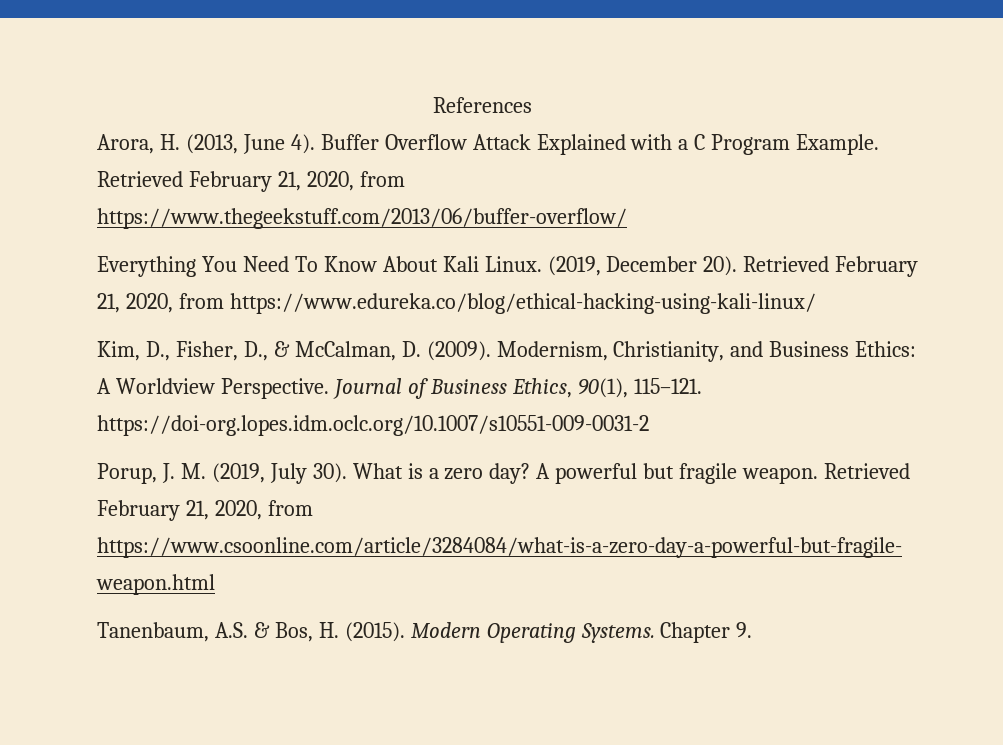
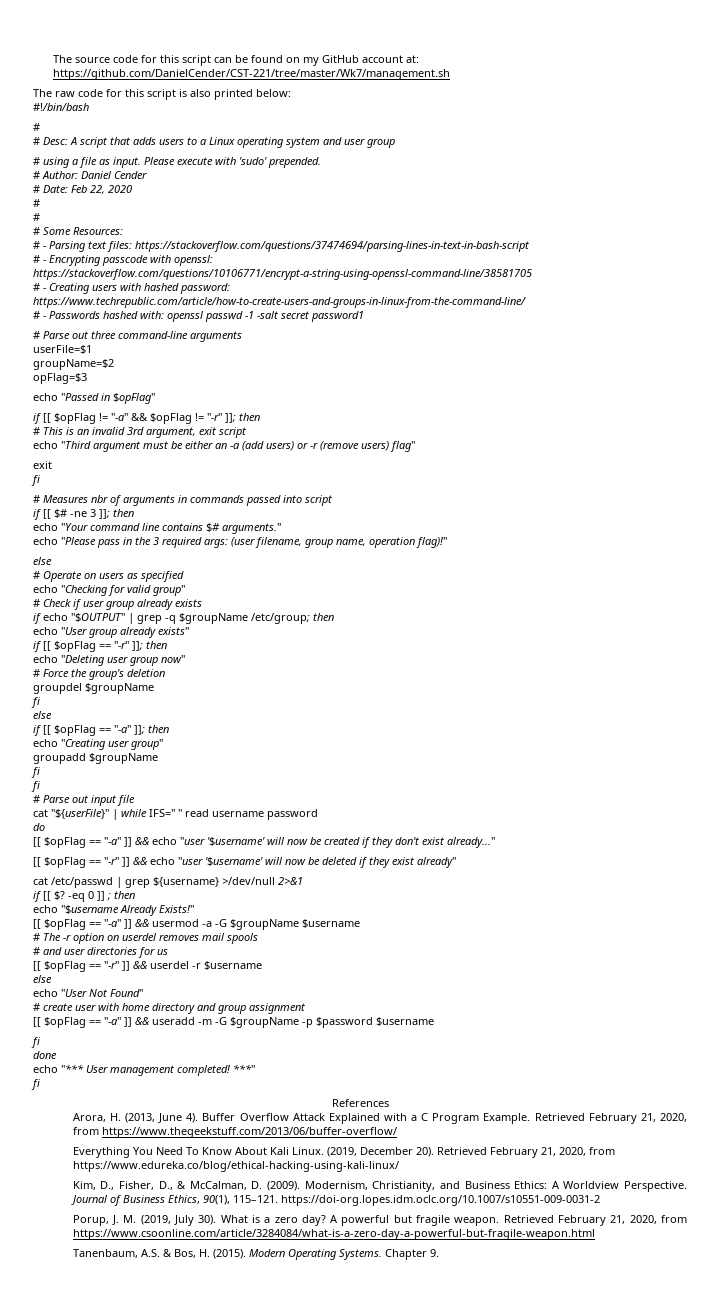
+ The source code for this script can be found on my GitHub account at: https://github.com/DanielCender/CST-221/tree/master/Wk7/management.sh
+ The raw code for this script is also printed below:
+ #!/bin/bash
+ #
+ # Desc: A script that adds users to a Linux operating system and user group
+ # using a file as input. Please execute with 'sudo' prepended.
+ # Author: Daniel Cender
+ # Date: Feb 22, 2020
+ #
+ #
+ # Some Resources:
+ # - Parsing text files: https://stackoverflow.com/questions/37474694/parsing-lines-in-text-in-bash-script
+ # - Encrypting passcode with openssl: https://stackoverflow.com/questions/10106771/encrypt-a-string-using-openssl-command-line/38581705
+ # - Creating users with hashed password: https://www.techrepublic.com/article/how-to-create-users-and-groups-in-linux-from-the-command-line/
+ # - Passwords hashed with: openssl passwd -1 -salt secret password1
+ # Parse out three command-line arguments
+ userFile=$1
+ groupName=$2
+ opFlag=$3
+ echo "Passed in $opFlag"
+ if [[ $opFlag != "-a" && $opFlag != "-r" ]]; then
+ # This is an invalid 3rd argument, exit script
+ echo "Third argument must be either an -a (add users) or -r (remove users) flag"
+ exit
+ fi
+ # Measures nbr of arguments in commands passed into script
+ if [[ $# -ne 3 ]]; then
+ echo "Your command line contains $# arguments."
+ echo "Please pass in the 3 required args: (user filename, group name, operation flag)!"
+ else
+ # Operate on users as specified
+ echo "Checking for valid group"
+ # Check if user group already exists
+ if echo "$OUTPUT" | grep -q $groupName /etc/group; then
+ echo "User group already exists"
+ if [[ $opFlag == "-r" ]]; then
+ echo "Deleting user group now"
+ # Force the group's deletion
+ groupdel $groupName
+ fi
+ else
+ if [[ $opFlag == "-a" ]]; then
+ echo "Creating user group"
+ groupadd $groupName
+ fi
+ fi
+ # Parse out input file
+ cat "${userFile}" | while IFS=" " read username password
+ do
+ [[ $opFlag == "-a" ]] && echo "user '$username' will now be created if they don't exist already..."
+ [[ $opFlag == "-r" ]] && echo "user '$username' will now be deleted if they exist already"
+ cat /etc/passwd | grep ${username} >/dev/null 2>&1
+ if [[ $? -eq 0 ]] ; then
+ echo "$username Already Exists!"
+ [[ $opFlag == "-a" ]] && usermod -a -G $groupName $username
+ # The -r option on userdel removes mail spools
+ # and user directories for us
+ [[ $opFlag == "-r" ]] && userdel -r $username
+ else
+ echo "User Not Found"
+ # create user with home directory and group assignment
+ [[ $opFlag == "-a" ]] && useradd -m -G $groupName -p $password $username
+ fi
+ done
+ echo "*** User management completed! ***"
+ fi

